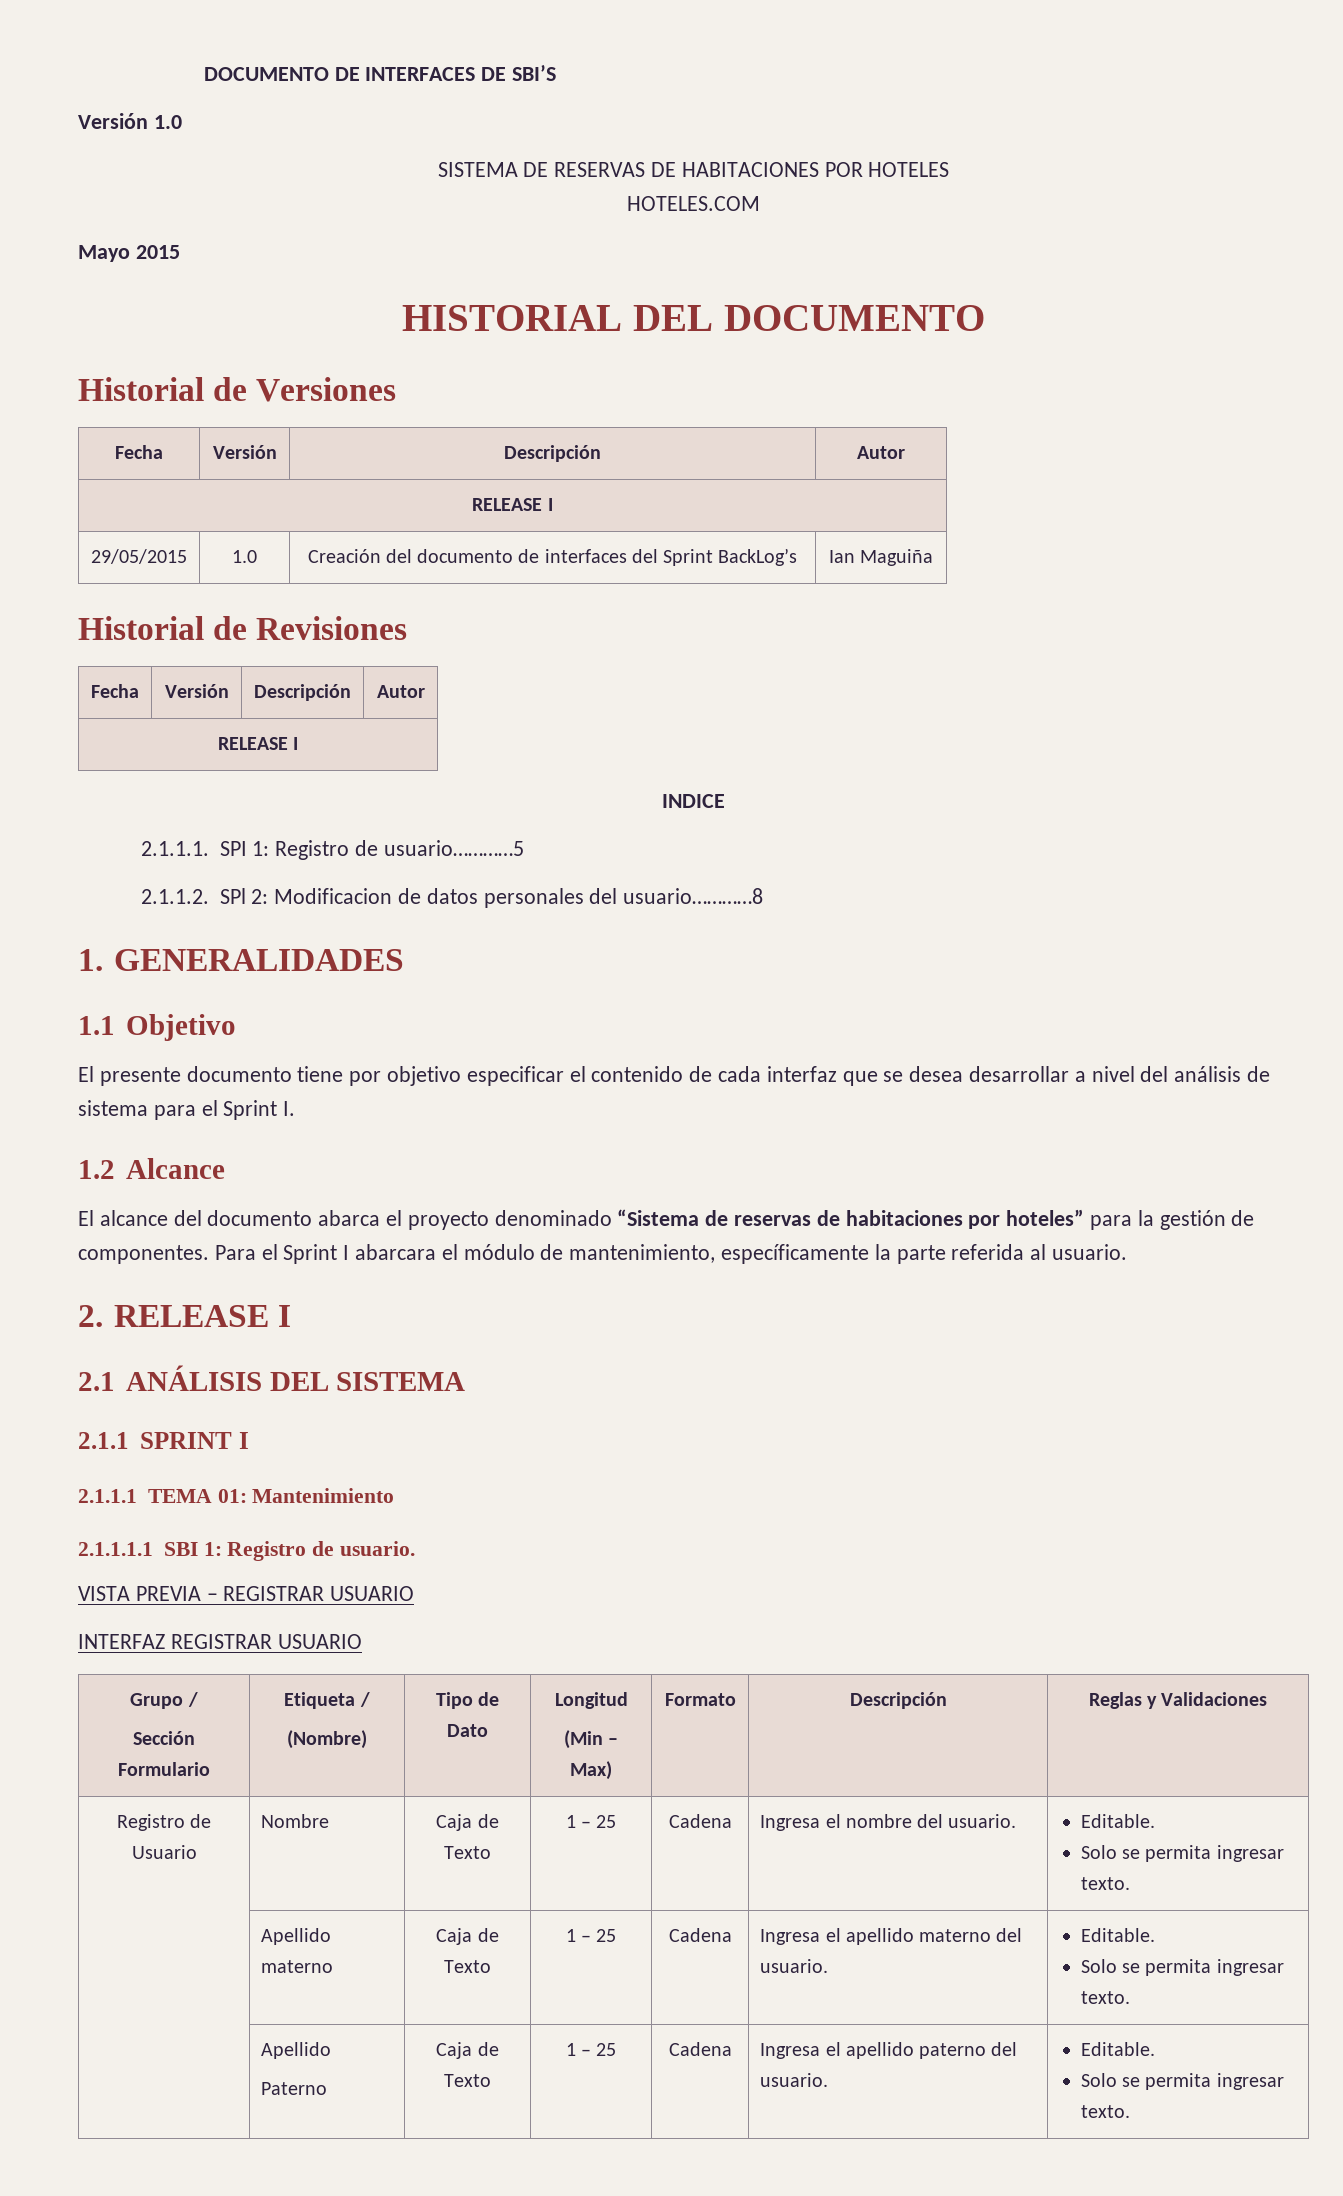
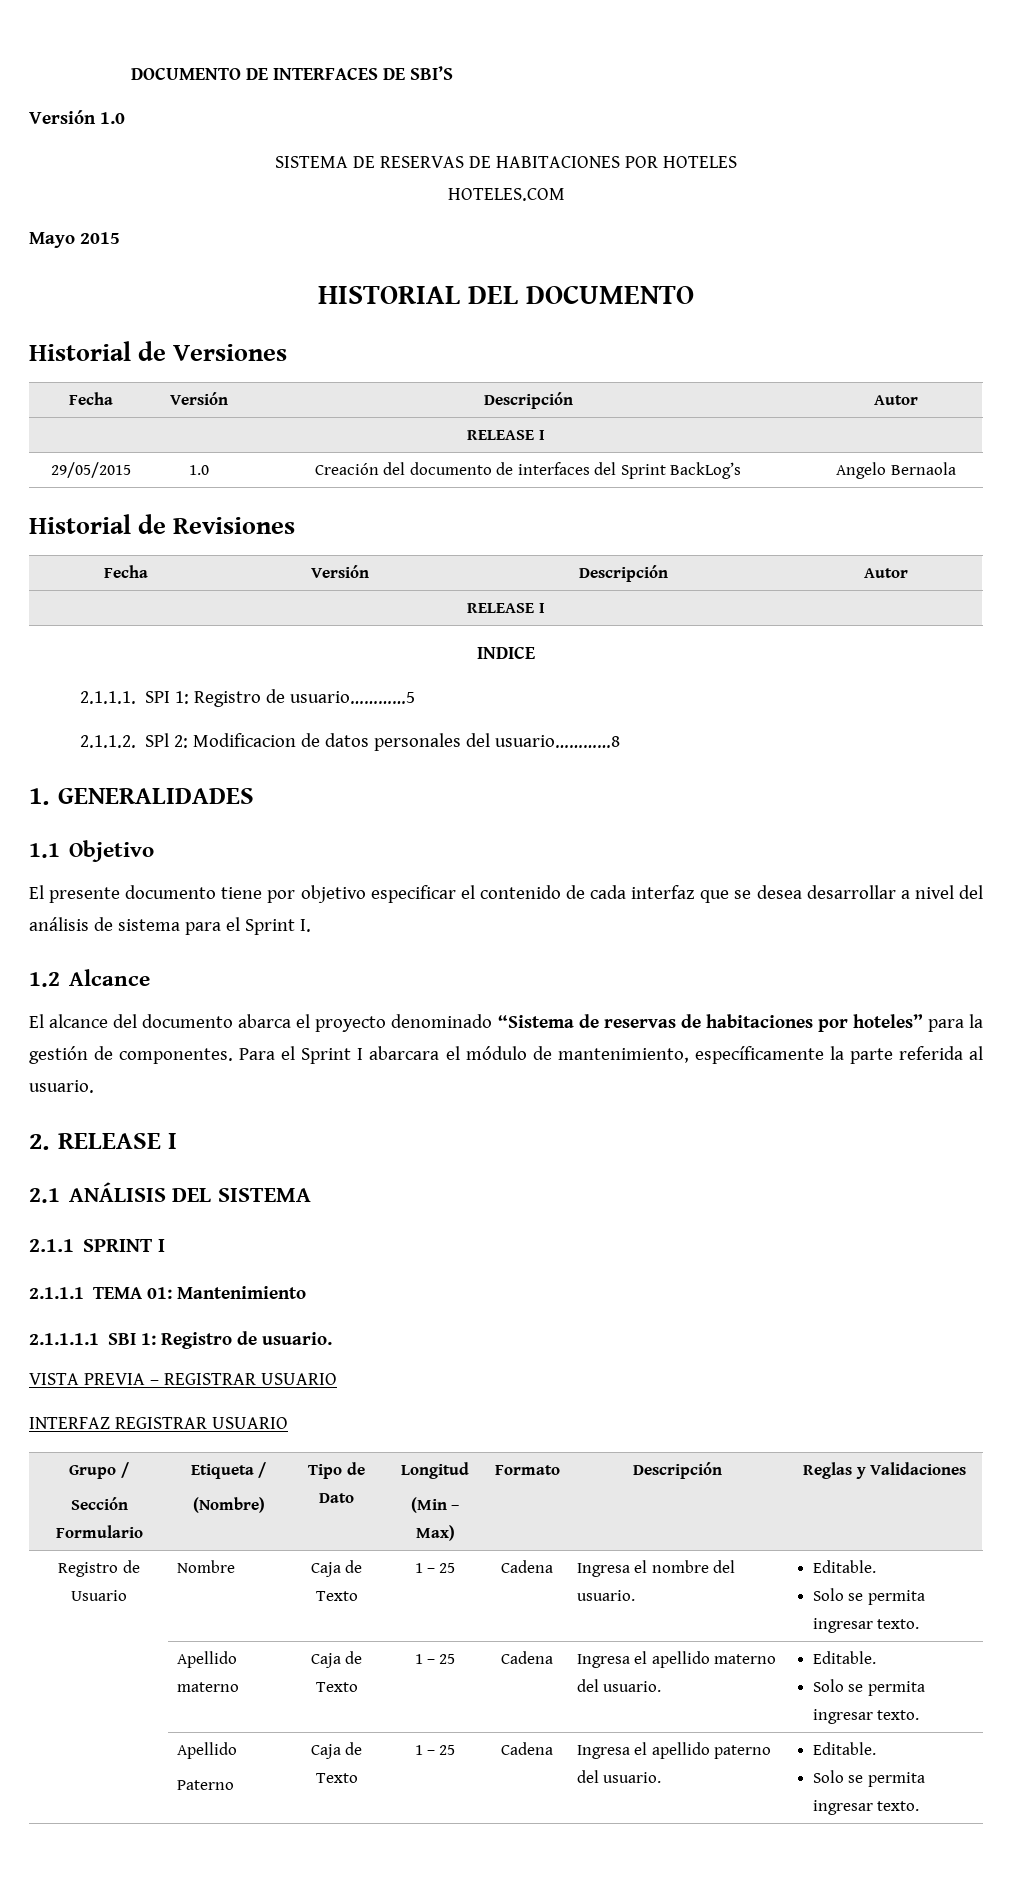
- 29/05/2015 | 1.0 | Creación del documento de interfaces del Sprint BackLog’s | Ian Maguiña
+ 29/05/2015 | 1.0 | Creación del documento de interfaces del Sprint BackLog’s | Angelo Bernaola

